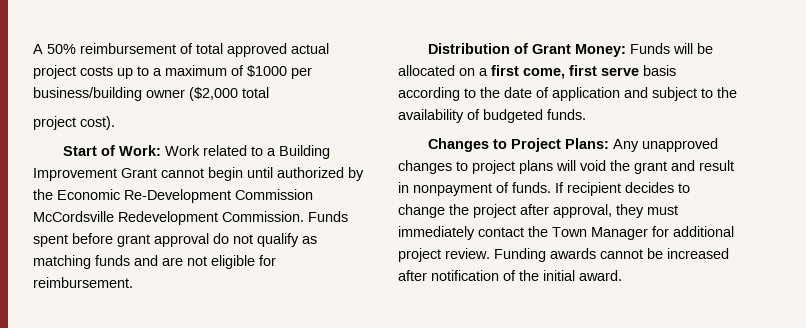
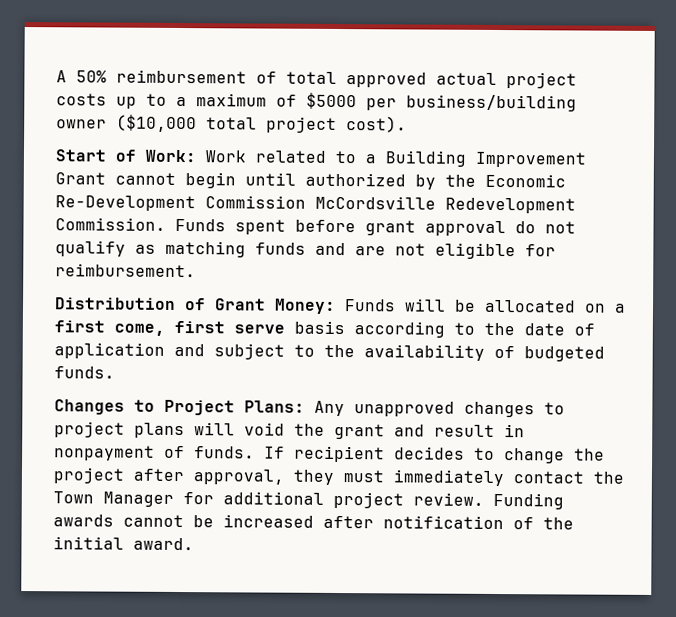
- A 50% reimbursement of total approved actual project costs up to a maximum of $1000 per business/building owner ($2,000 total
- project cost).
+ A 50% reimbursement of total approved actual project costs up to a maximum of $5000 per business/building owner ($10,000 total project cost).

